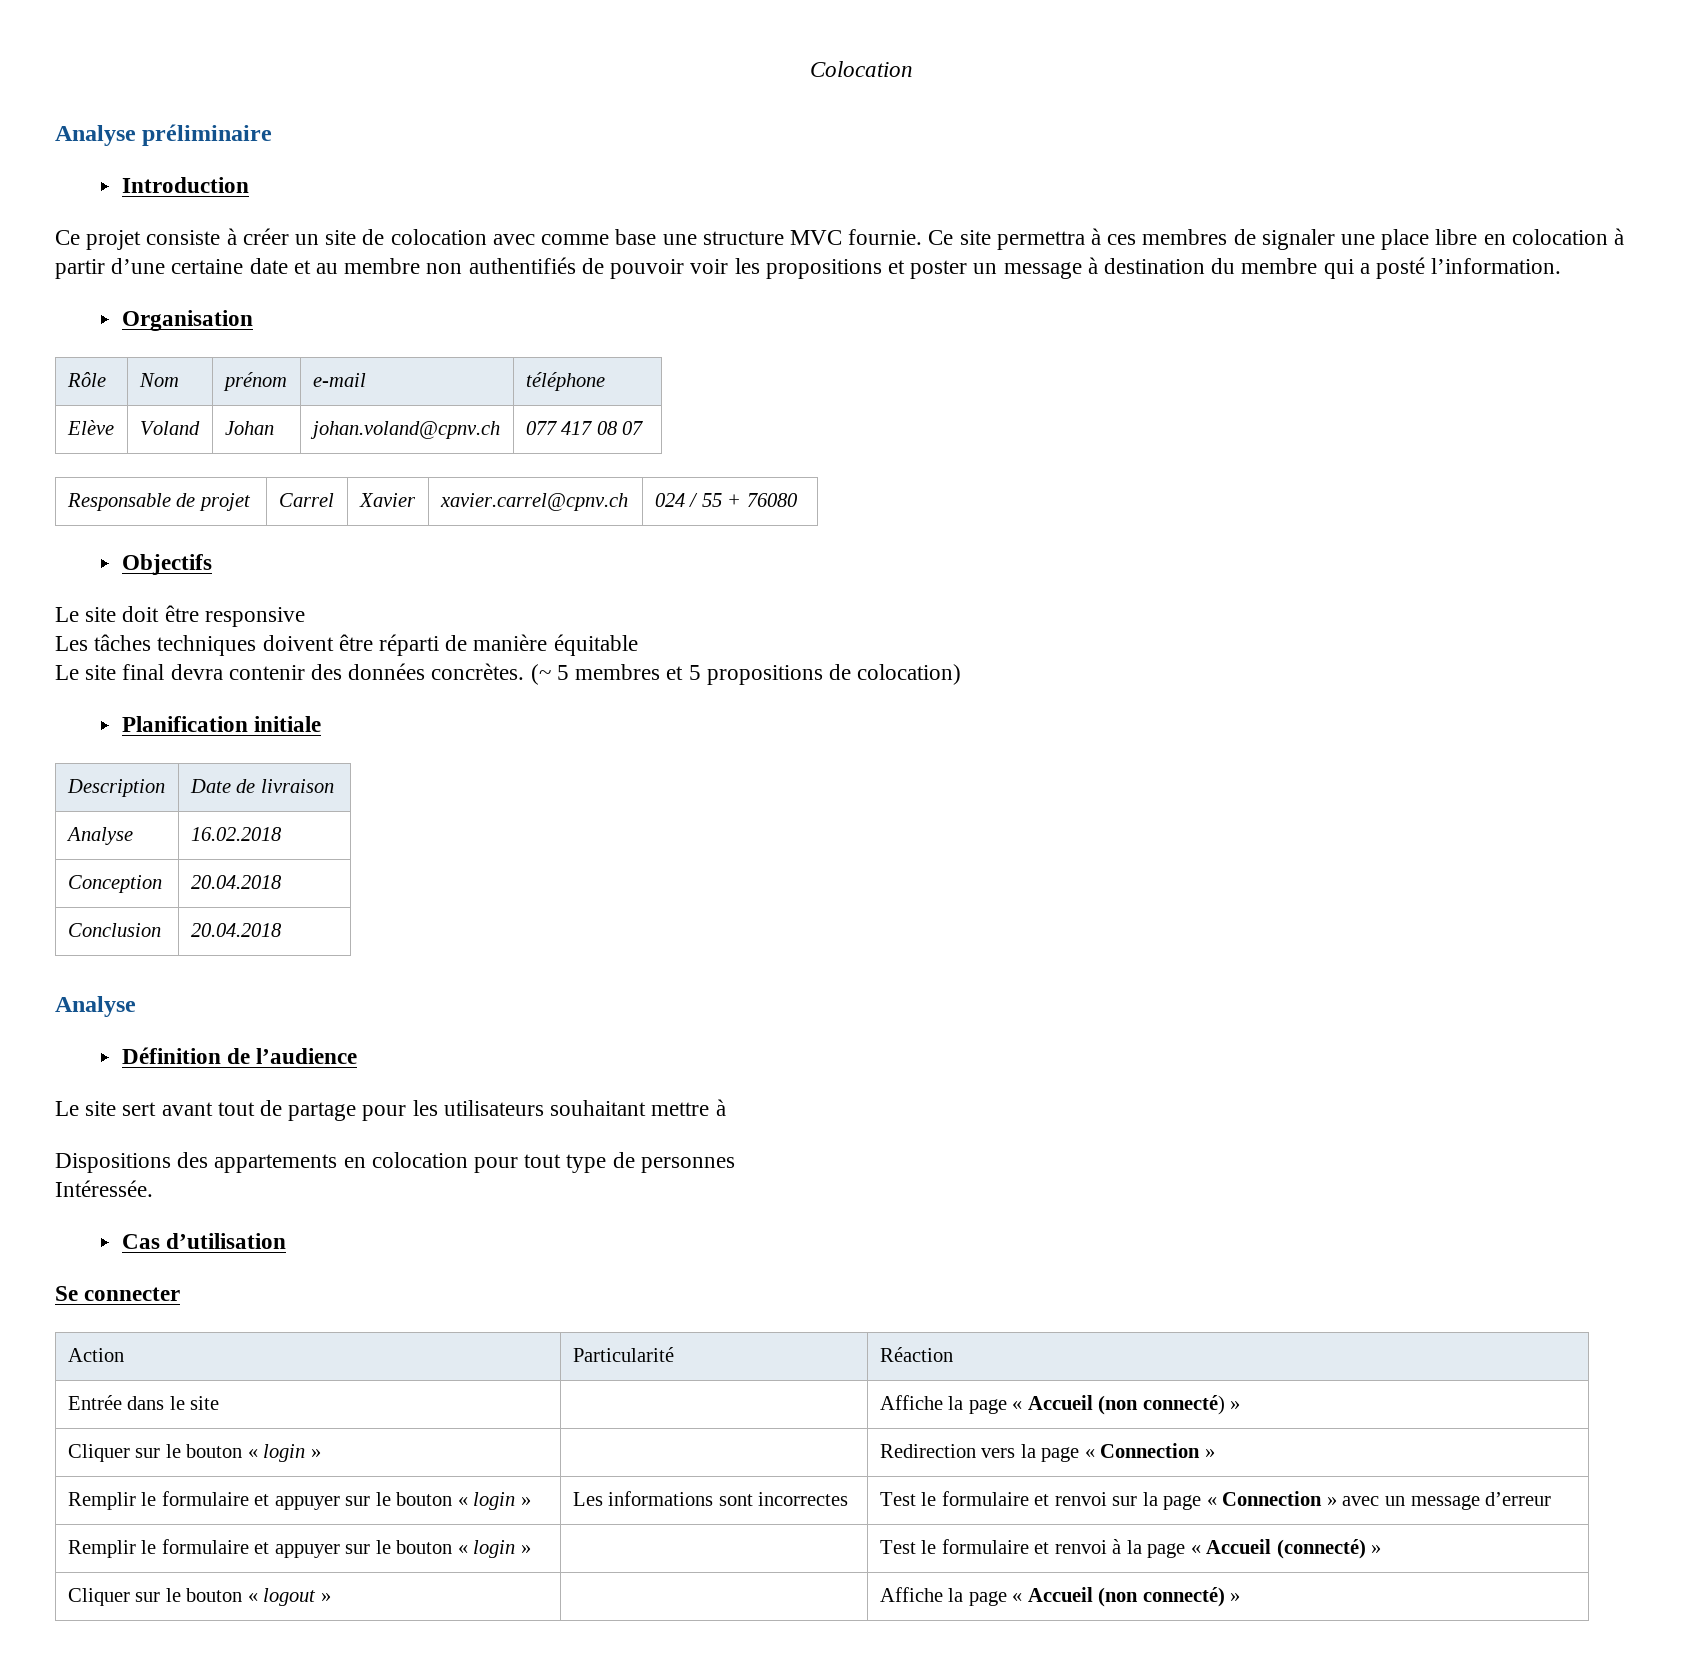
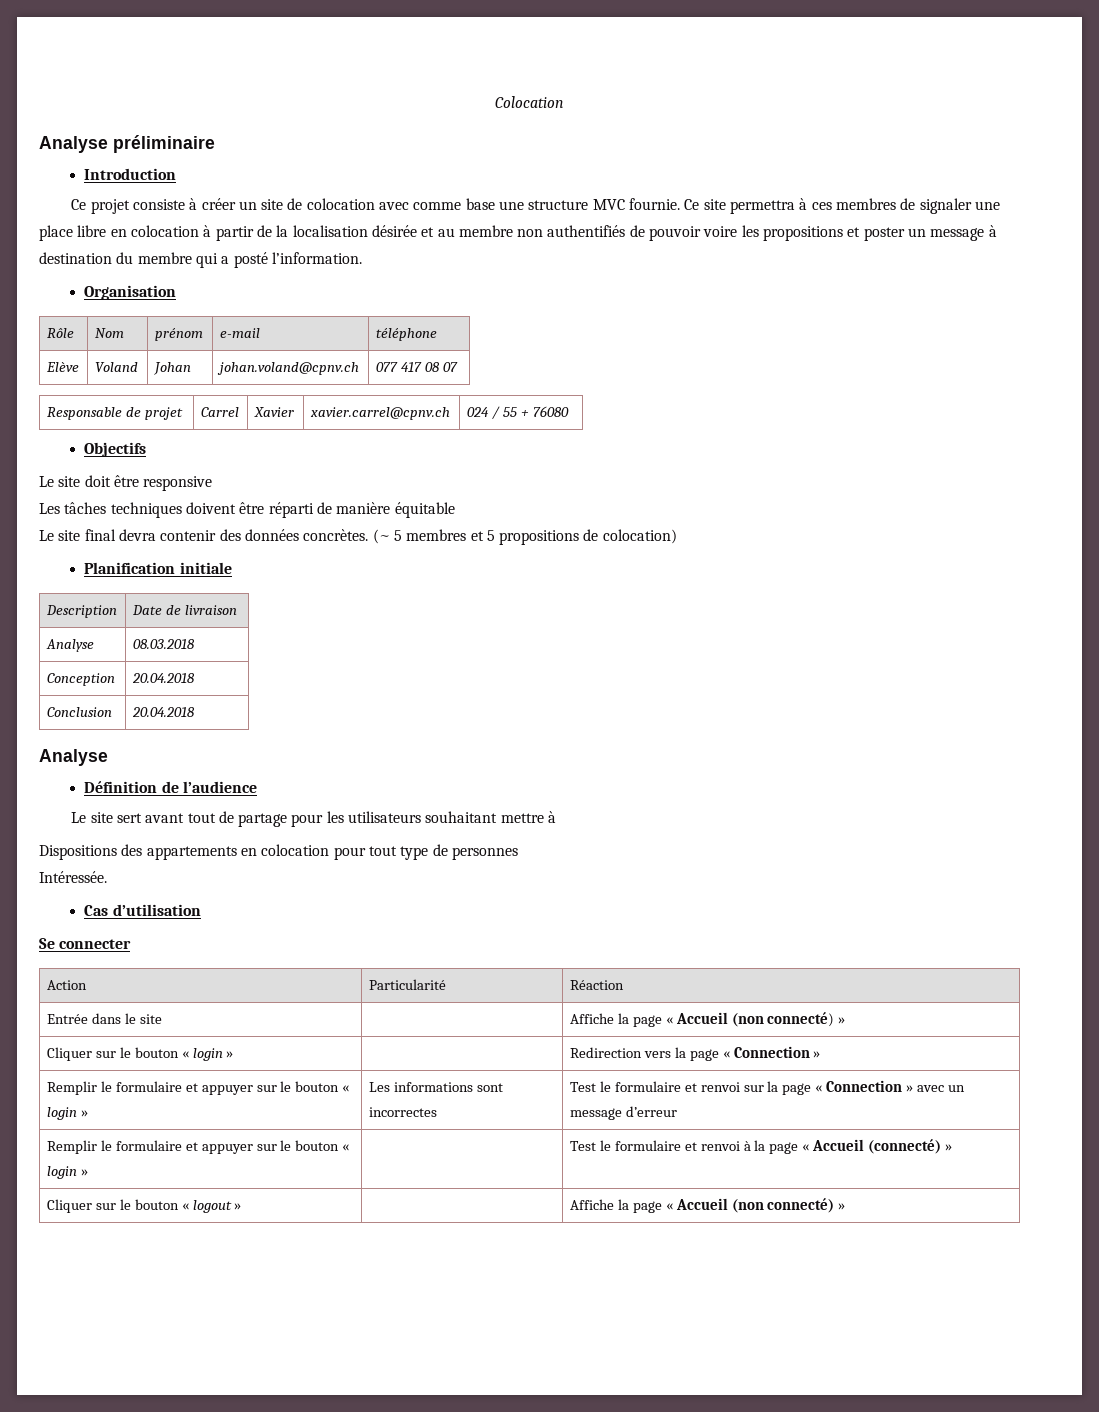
- Ce site permettra à ces membres de signaler une place libre en colocation à partir d’une certaine date et au membre non authentifiés de pouvoir voir les propositions et poster un message à destination du membre qui a posté l’information.
+ Ce site permettra à ces membres de signaler une place libre en colocation à partir de la localisation désirée et au membre non authentifiés de pouvoir voire les propositions et poster un message à destination du membre qui a posté l’information.
- Analyse | 16.02.2018
+ Analyse | 08.03.2018

